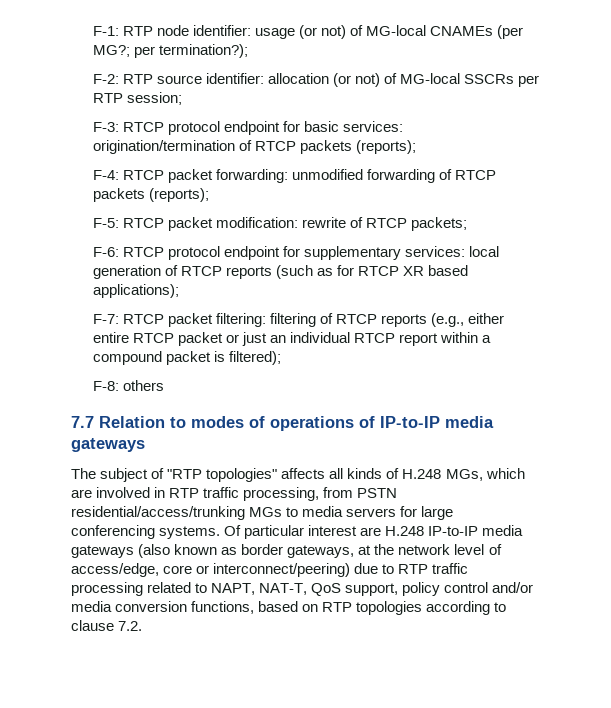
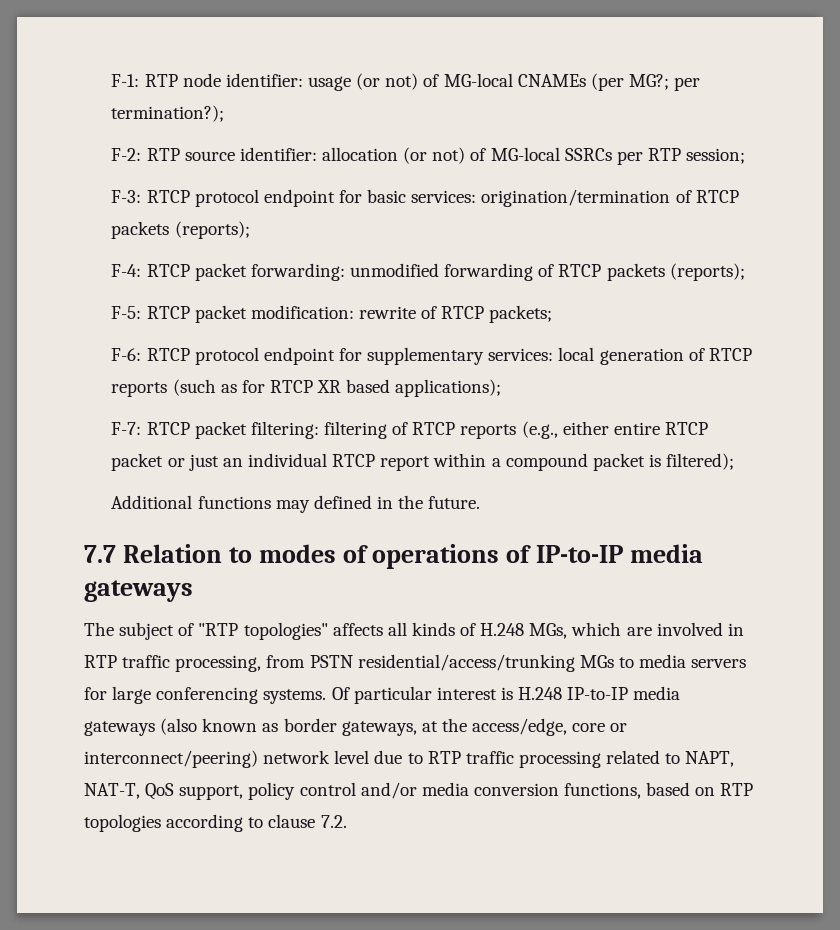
- F-2: RTP source identifier: allocation (or not) of MG-local SSCRs per RTP session;
+ F-2: RTP source identifier: allocation (or not) of MG-local SSRCs per RTP session;
- F-8: others
+ Additional functions may defined in the future.
- Of particular interest are H.248 IP-to-IP media gateways (also known as border gateways, at the network level of access/edge, core or interconnect/peering) due to RTP traffic processing related to NAPT, NAT-T, QoS support, policy control and/or media conversion functions, based on RTP topologies according to clause 7.2.
+ Of particular interest is H.248 IP-to-IP media gateways (also known as border gateways, at the access/edge, core or interconnect/peering) network level due to RTP traffic processing related to NAPT, NAT-T, QoS support, policy control and/or media conversion functions, based on RTP topologies according to clause 7.2.

